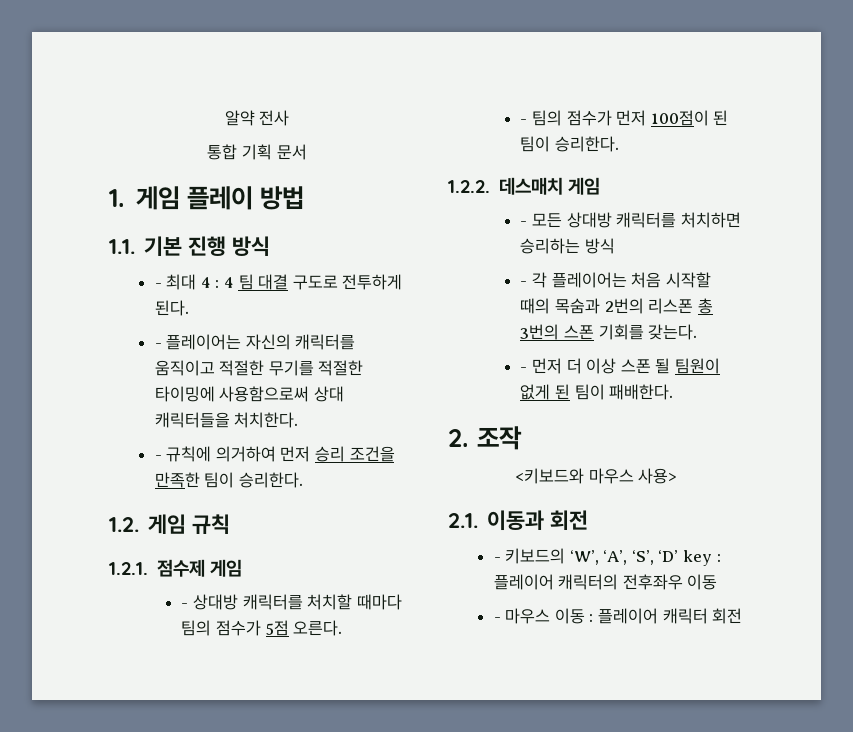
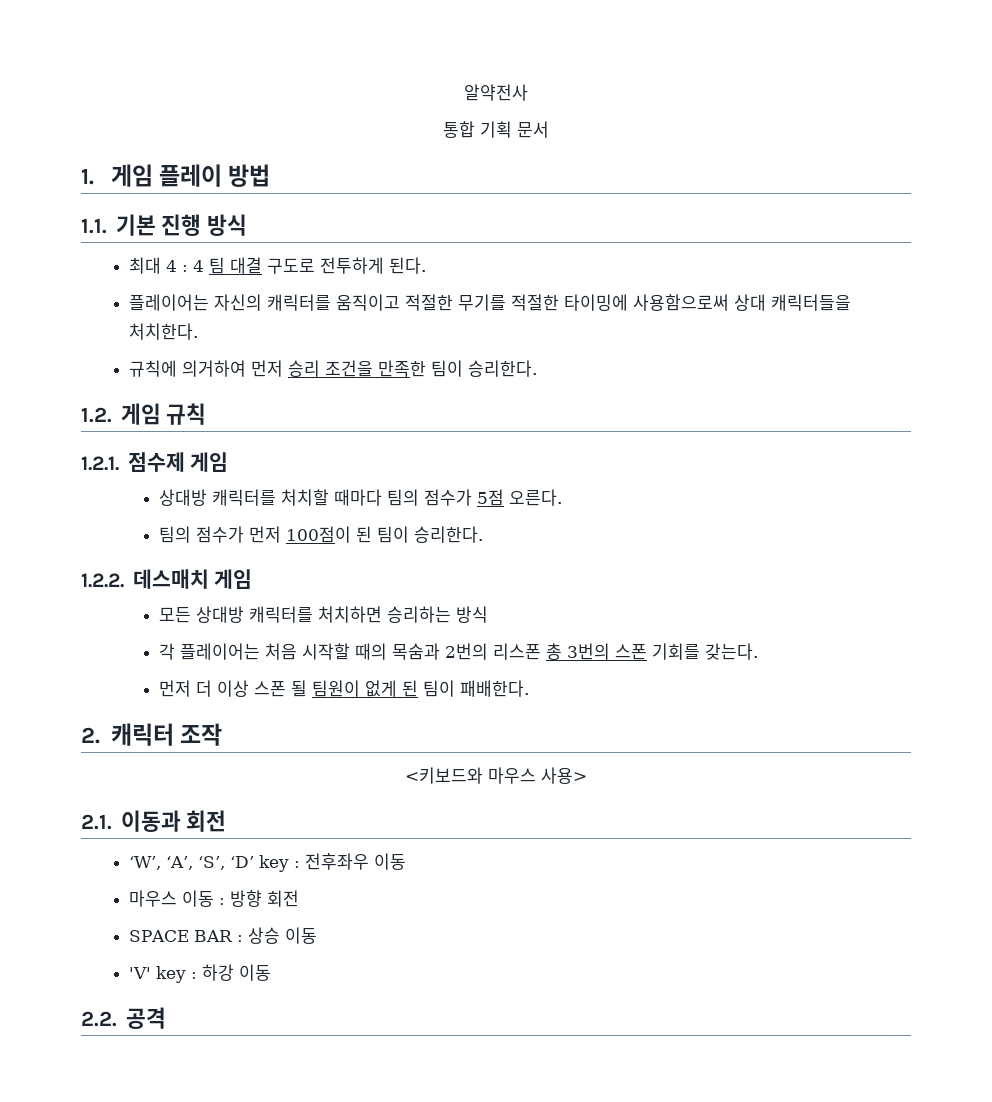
- 알약 전사
+ 알약전사
- - 최대 4 : 4 팀 대결 구도로 전투하게 된다.
+ 최대 4 : 4 팀 대결 구도로 전투하게 된다.
- - 플레이어는 자신의 캐릭터를 움직이고 적절한 무기를 적절한 타이밍에 사용함으로써 상대 캐릭터들을 처치한다.
+ 플레이어는 자신의 캐릭터를 움직이고 적절한 무기를 적절한 타이밍에 사용함으로써 상대 캐릭터들을 처치한다.
- - 규칙에 의거하여 먼저 승리 조건을 만족한 팀이 승리한다.
+ 규칙에 의거하여 먼저 승리 조건을 만족한 팀이 승리한다.
- - 상대방 캐릭터를 처치할 때마다 팀의 점수가 5점 오른다.
+ 상대방 캐릭터를 처치할 때마다 팀의 점수가 5점 오른다.
- - 팀의 점수가 먼저 100점이 된 팀이 승리한다.
+ 팀의 점수가 먼저 100점이 된 팀이 승리한다.
- - 모든 상대방 캐릭터를 처치하면 승리하는 방식
+ 모든 상대방 캐릭터를 처치하면 승리하는 방식
- - 각 플레이어는 처음 시작할 때의 목숨과 2번의 리스폰 총 3번의 스폰 기회를 갖는다.
+ 각 플레이어는 처음 시작할 때의 목숨과 2번의 리스폰 총 3번의 스폰 기회를 갖는다.
- - 먼저 더 이상 스폰 될 팀원이 없게 된 팀이 패배한다.
+ 먼저 더 이상 스폰 될 팀원이 없게 된 팀이 패배한다.
- 2. 조작
+ 2. 캐릭터 조작
- - 키보드의 ‘W’, ‘A’, ‘S’, ‘D’ key : 플레이어 캐릭터의 전후좌우 이동
+ ‘W’, ‘A’, ‘S’, ‘D’ key : 전후좌우 이동
- - 마우스 이동 : 플레이어 캐릭터 회전
+ 마우스 이동 : 방향 회전
+ SPACE BAR : 상승 이동
+ 'V' key : 하강 이동
+ 2.2. 공격

